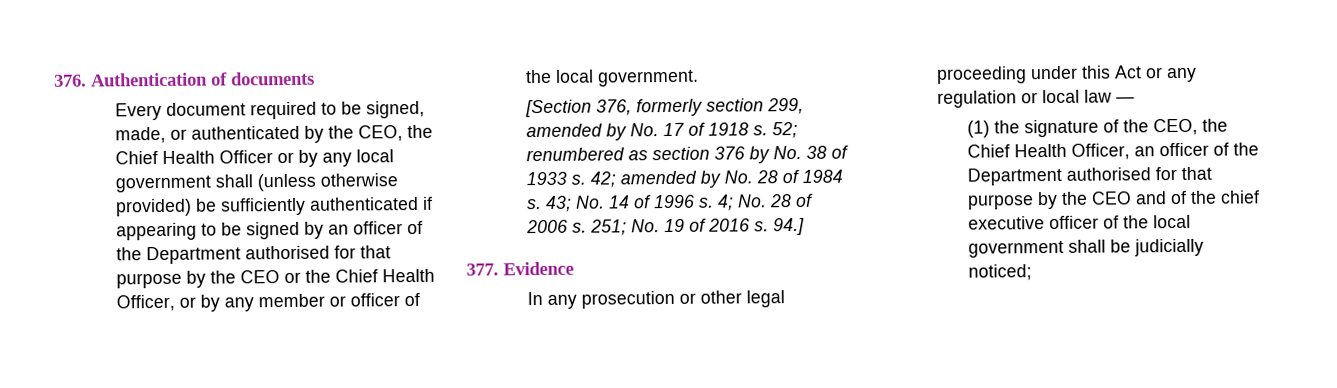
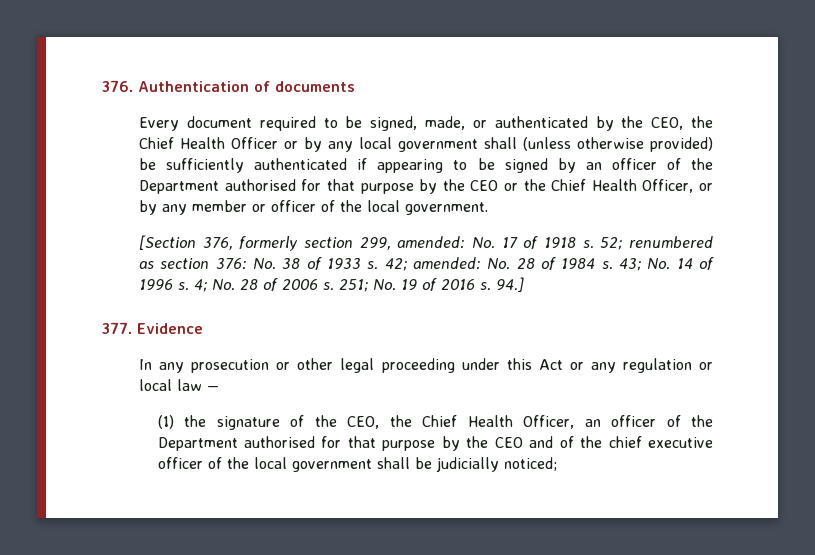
- [Section 376, formerly section 299, amended by No. 17 of 1918 s.
+ [Section 376, formerly section 299, amended: No. 17 of 1918 s.
- 52; renumbered as section 376 by No. 38 of 1933 s.
+ 52; renumbered as section 376: No. 38 of 1933 s.
- 42; amended by No. 28 of 1984 s.
+ 42; amended: No. 28 of 1984 s.

